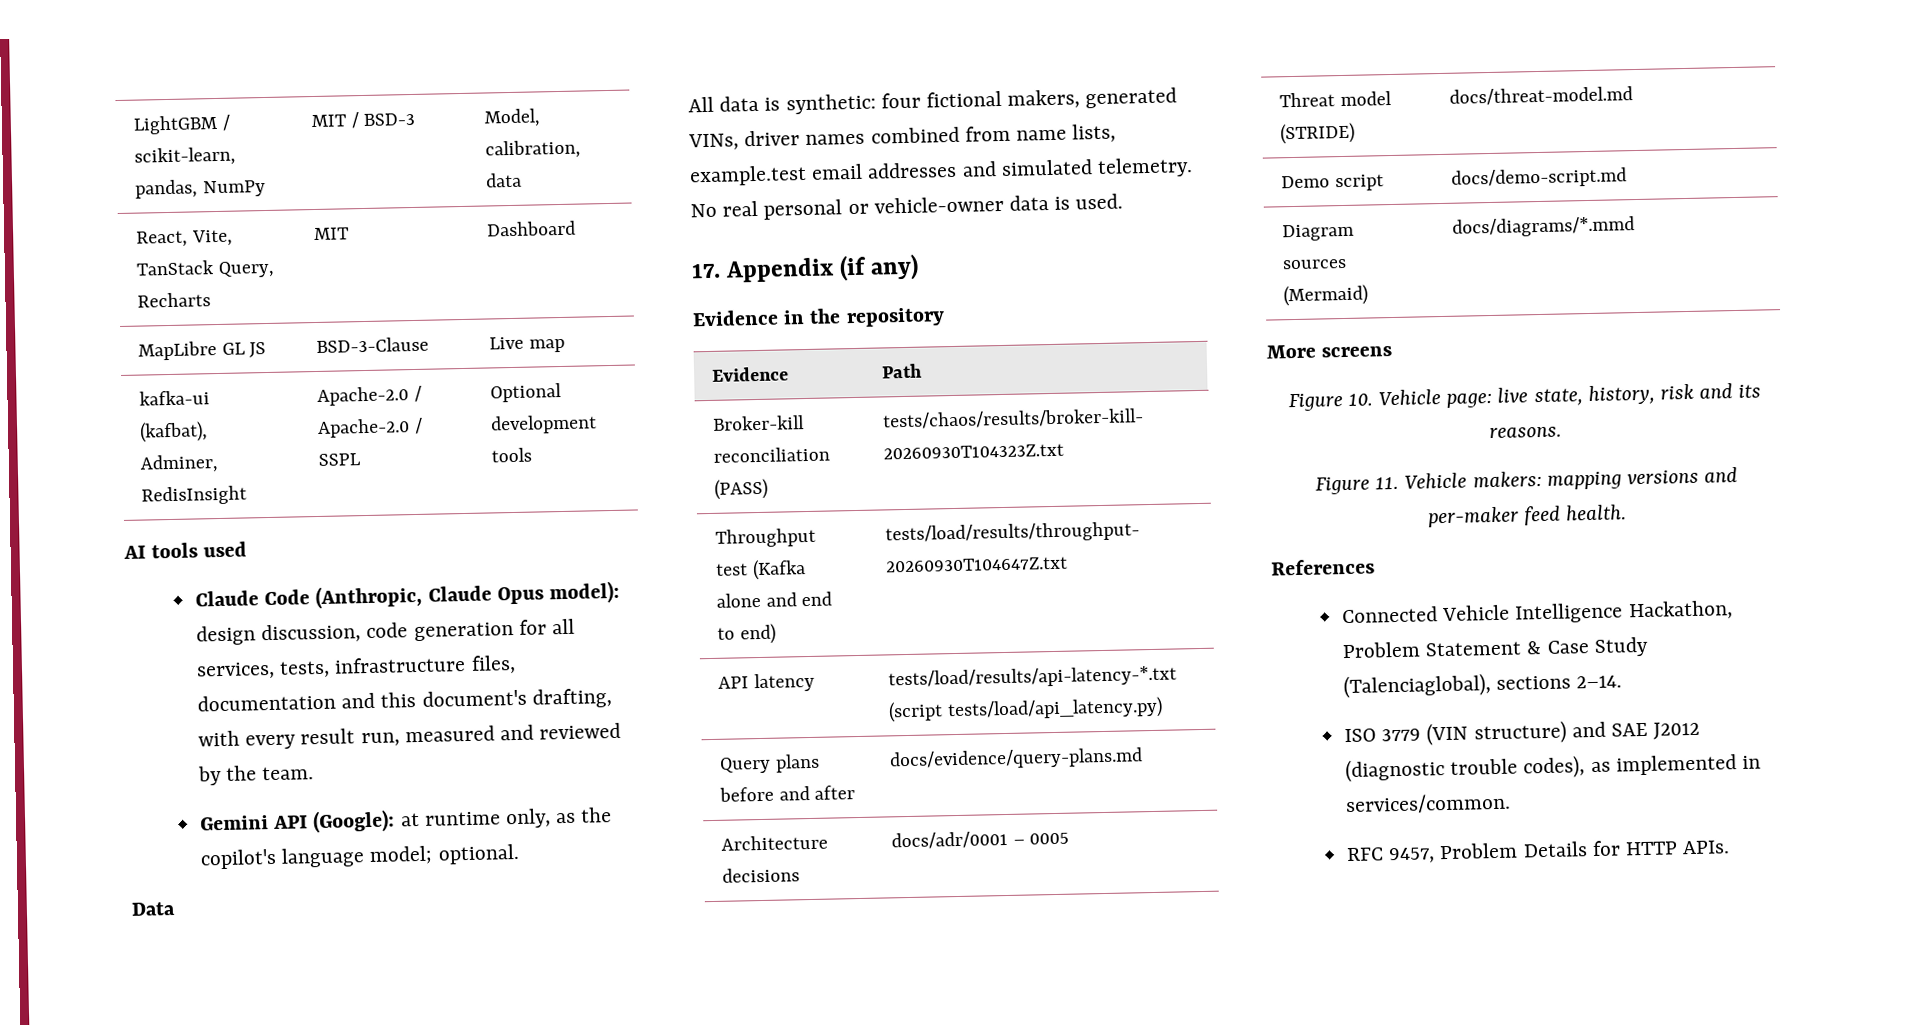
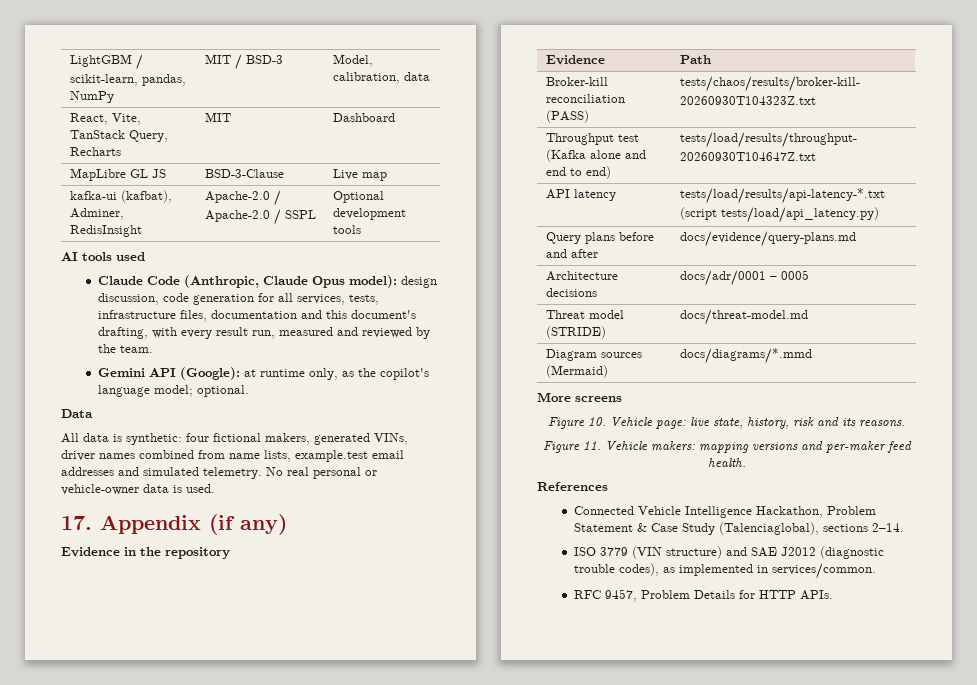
- Demo script | docs/demo-script.md

